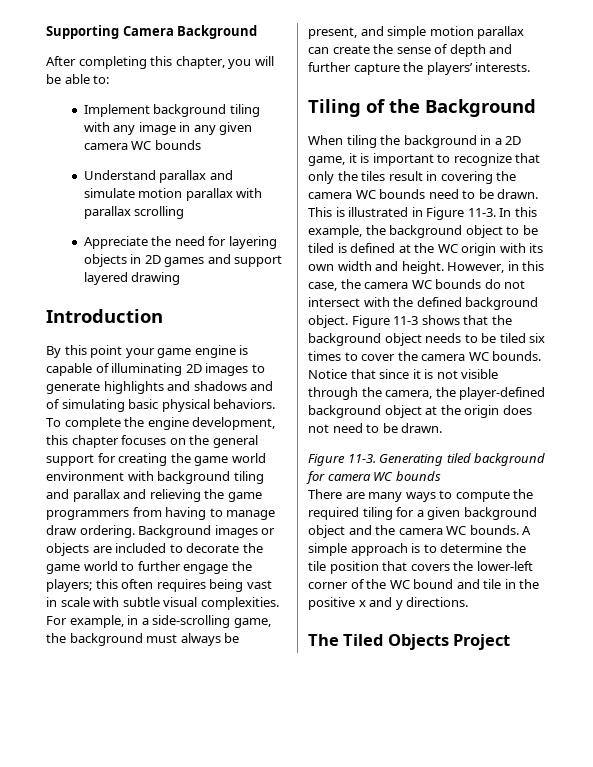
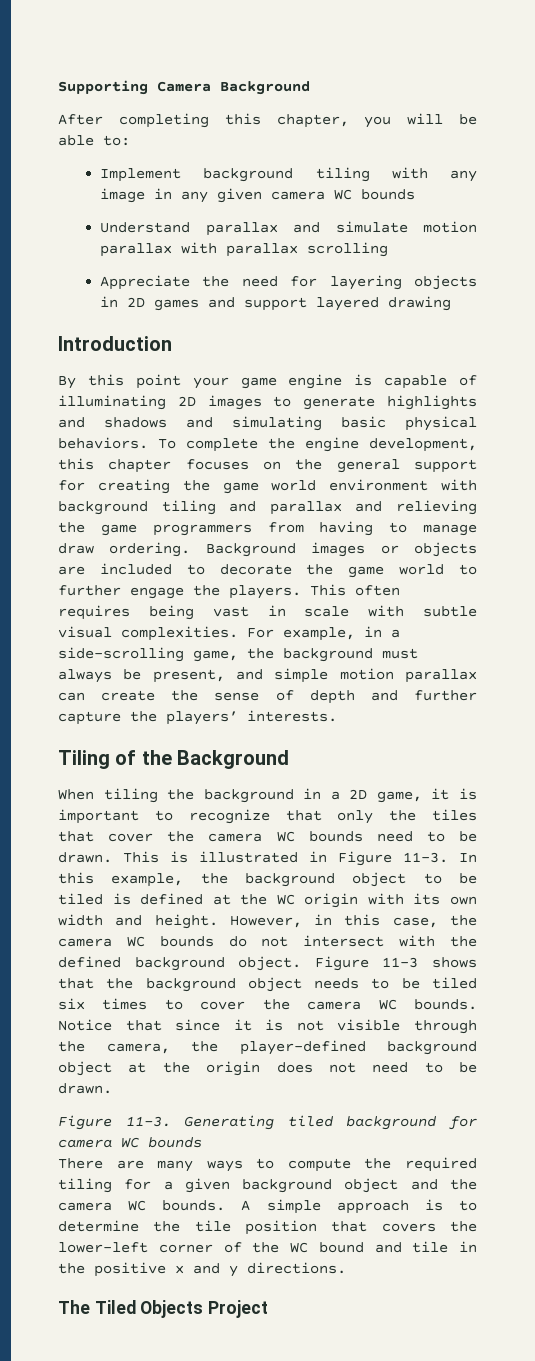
- By this point your game engine is capable of illuminating 2D images to generate highlights and shadows and of simulating basic physical behaviors.
+ By this point your game engine is capable of illuminating 2D images to generate highlights and shadows and simulating basic physical behaviors.
- Background images or objects are included to decorate the game world to further engage the players; this often requires being vast in scale with subtle visual complexities.
+ Background images or objects are included to decorate the game world to further engage the players. This often requires being vast in scale with subtle visual complexities.
- When tiling the background in a 2D game, it is important to recognize that only the tiles result in covering the camera WC bounds need to be drawn.
+ When tiling the background in a 2D game, it is important to recognize that only the tiles that cover the camera WC bounds need to be drawn.

